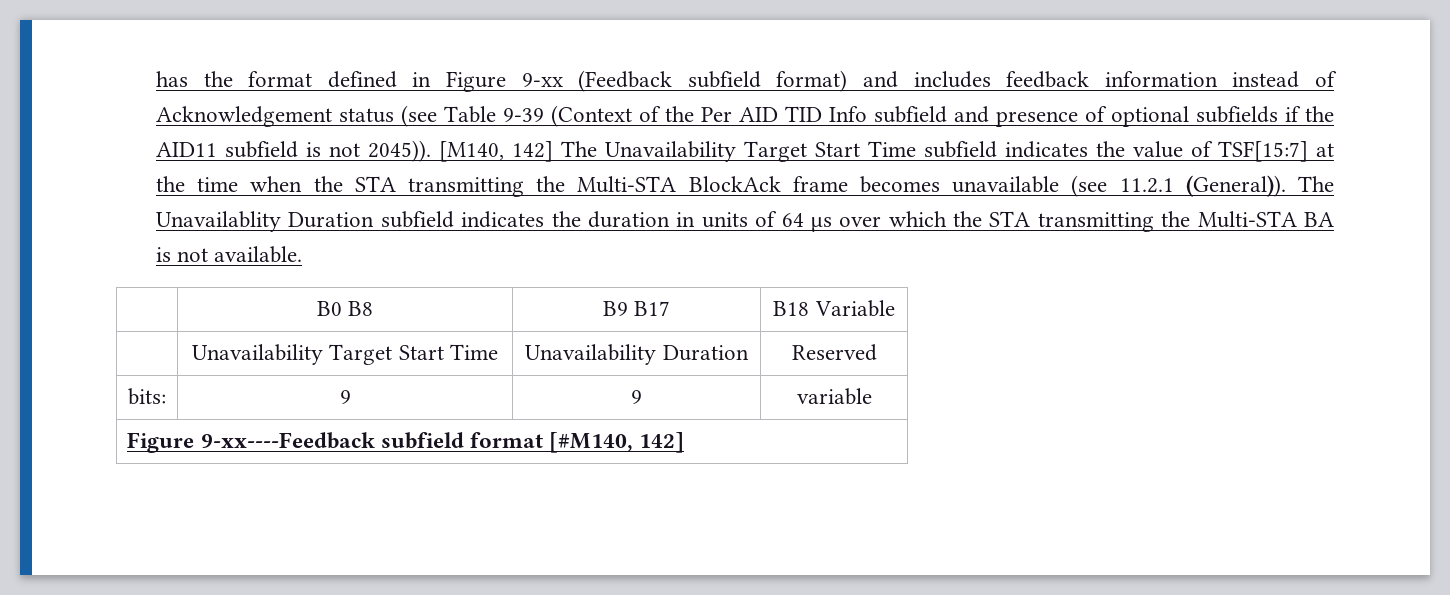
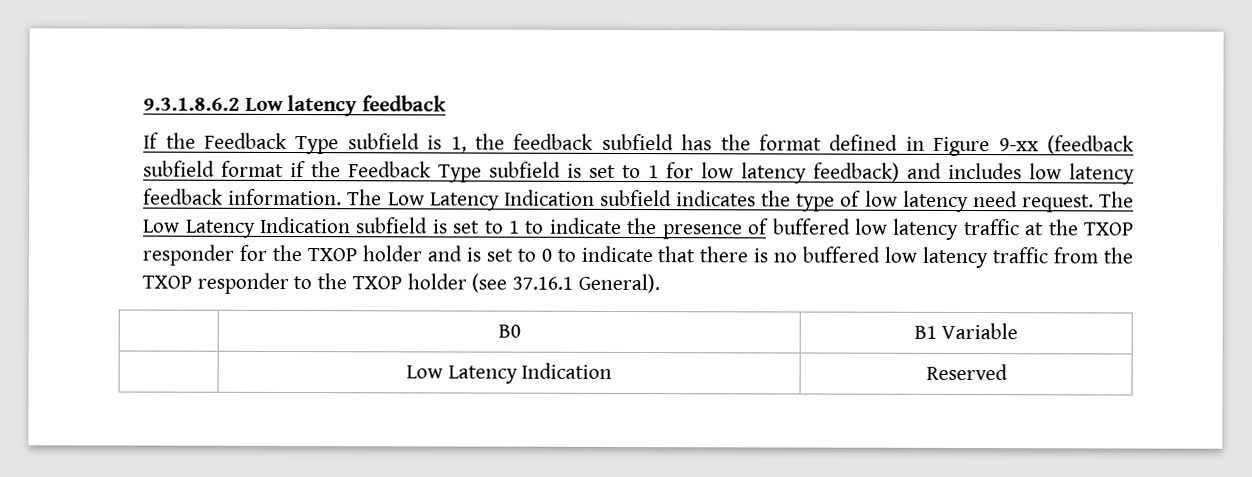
- has the format defined in Figure 9-xx (Feedback subfield format) and includes feedback information instead of Acknowledgement status (see Table 9-39 (Context of the Per AID TID Info subfield and presence of optional subfields if the AID11 subfield is not 2045)). [M140, 142] The Unavailability Target Start Time subfield indicates the value of TSF[15:7] at the time when the STA transmitting the Multi-STA BlockAck frame becomes unavailable (see 11.2.1 (General)). The Unavailablity Duration subfield indicates the duration in units of 64 µs over which the STA transmitting the Multi-STA BA is not available.
- | B0 B8 | B9 B17 | B18 Variable
- | Unavailability Target Start Time | Unavailability Duration | Reserved
- bits: | 9 | 9 | variable
- Figure 9-xx----Feedback subfield format [#M140, 142]
+ 9.3.1.8.6.2 Low latency feedback
+ If the Feedback Type subfield is 1, the feedback subfield has the format defined in Figure 9-xx (feedback subfield format if the Feedback Type subfield is set to 1 for low latency feedback) and includes low latency feedback information. The Low Latency Indication subfield indicates the type of low latency need request. The Low Latency Indication subfield is set to 1 to indicate the presence of buffered low latency traffic at the TXOP responder for the TXOP holder and is set to 0 to indicate that there is no buffered low latency traffic from the TXOP responder to the TXOP holder (see 37.16.1 General).
+ | B0 | B1 Variable
+ | Low Latency Indication | Reserved

